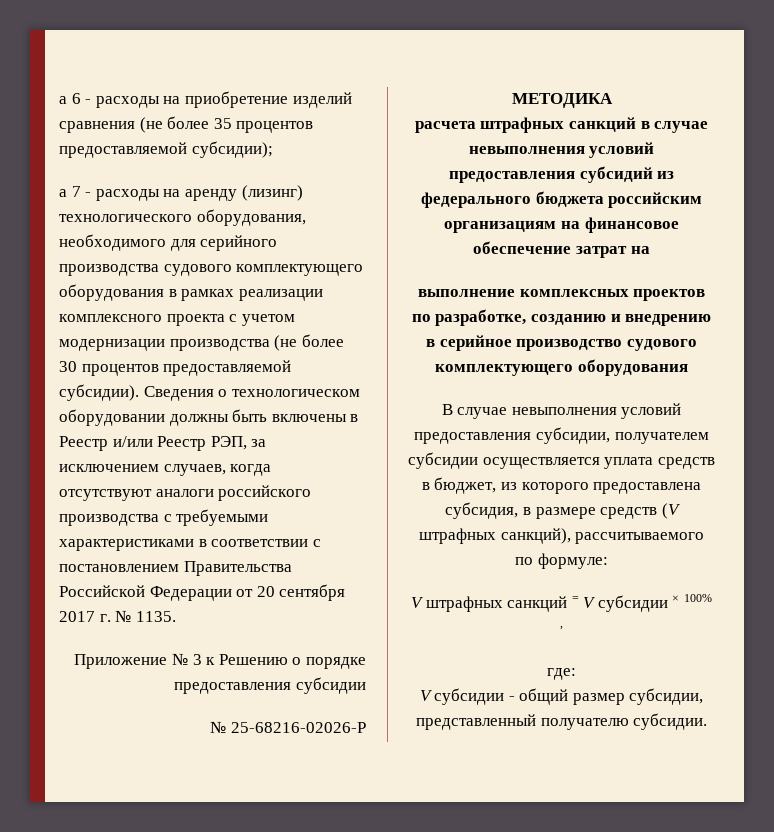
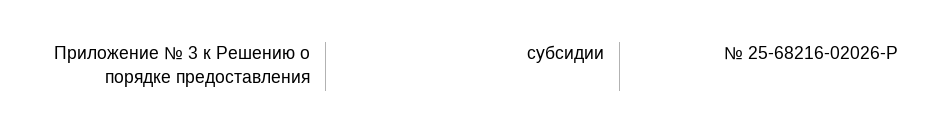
- a 6 - расходы на приобретение изделий сравнения (не более 35 процентов предоставляемой субсидии);
- a 7 - расходы на аренду (лизинг) технологического оборудования, необходимого для серийного производства судового комплектующего оборудования в рамках реализации комплексного проекта с учетом модернизации производства (не более 30 процентов предоставляемой субсидии). Сведения о технологическом оборудовании должны быть включены в Реестр и/или Реестр РЭП, за исключением случаев, когда отсутствуют аналоги российского производства с требуемыми характеристиками в соответствии с постановлением Правительства Российской Федерации от 20 сентября 2017 г. № 1135.
- МЕТОДИКА
- расчета штрафных санкций в случае невыполнения условий предоставления субсидий из федерального бюджета российским организациям на финансовое обеспечение затрат на
- выполнение комплексных проектов по разработке, созданию и внедрению в серийное производство судового комплектующего оборудования
- В случае невыполнения условий предоставления субсидии, получателем субсидии осуществляется уплата средств в бюджет, из которого предоставлена субсидия, в размере средств (V штрафных санкций), рассчитываемого по формуле:
- V штрафных санкций = V субсидии × 100% ,
- где:
- V субсидии - общий размер субсидии, представленный получателю субсидии.

